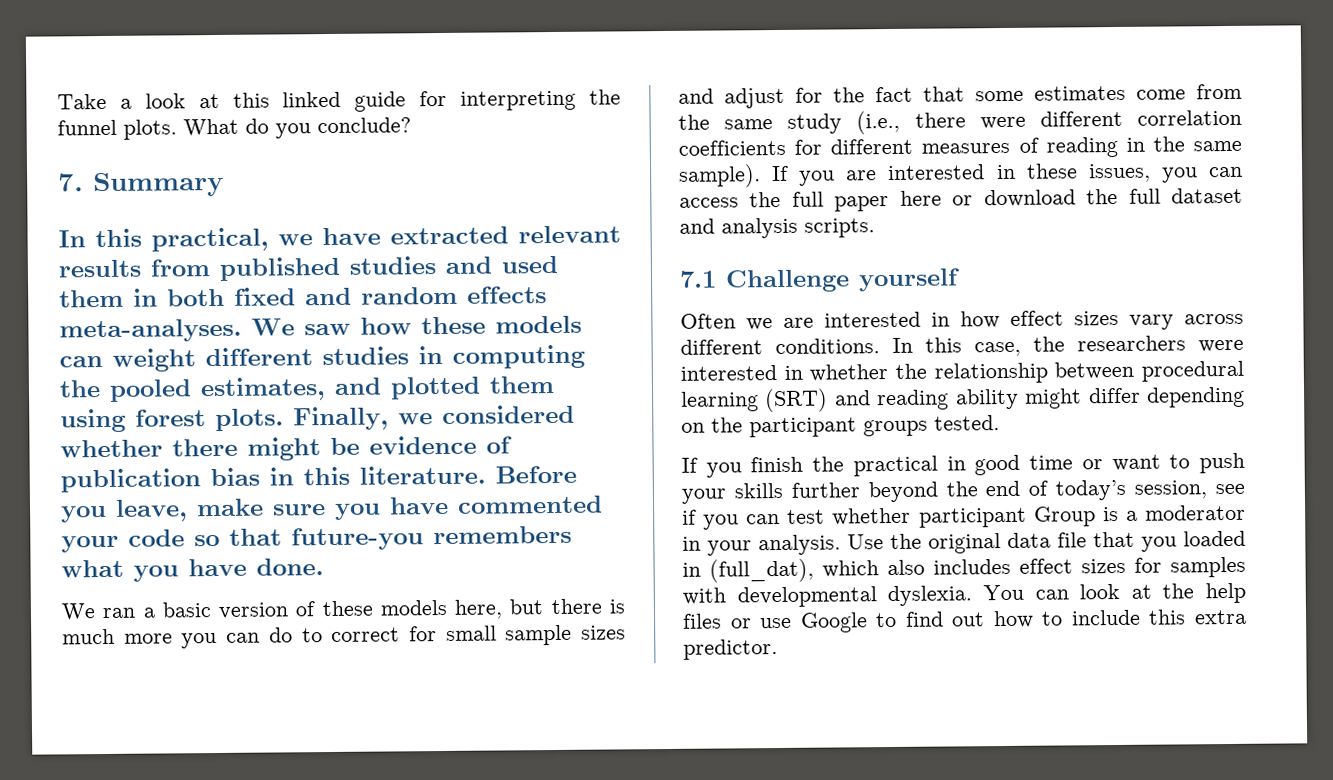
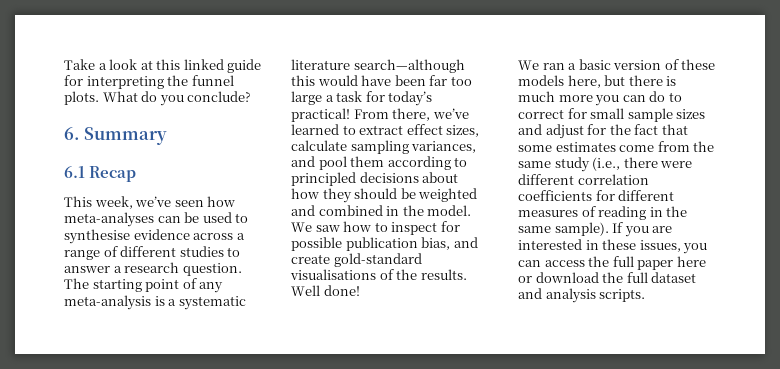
- 7. Summary
+ 6. Summary
- In this practical, we have extracted relevant results from published studies and used them in both fixed and random effects meta-analyses. We saw how these models can weight different studies in computing the pooled estimates, and plotted them using forest plots. Finally, we considered whether there might be evidence of publication bias in this literature. Before you leave, make sure you have commented your code so that future-you remembers what you have done.
+ 6.1 Recap
+ This week, we’ve seen how meta-analyses can be used to synthesise evidence across a range of different studies to answer a research question. The starting point of any meta-analysis is a systematic literature search—although this would have been far too large a task for today’s practical! From there, we’ve learned to extract effect sizes, calculate sampling variances, and pool them according to principled decisions about how they should be weighted and combined in the model. We saw how to inspect for possible publication bias, and create gold-standard visualisations of the results. Well done!
- 7.1 Challenge yourself
- Often we are interested in how effect sizes vary across different conditions. In this case, the researchers were interested in whether the relationship between procedural learning (SRT) and reading ability might differ depending on the participant groups tested.
- If you finish the practical in good time or want to push your skills further beyond the end of today’s session, see if you can test whether participant Group is a moderator in your analysis. Use the original data file that you loaded in (full_dat), which also includes effect sizes for samples with developmental dyslexia. You can look at the help files or use Google to find out how to include this extra predictor.

